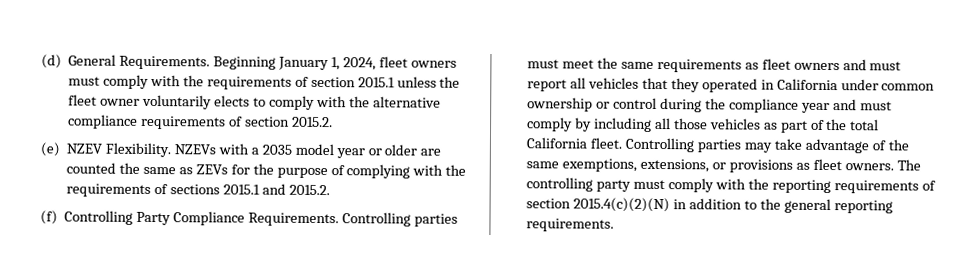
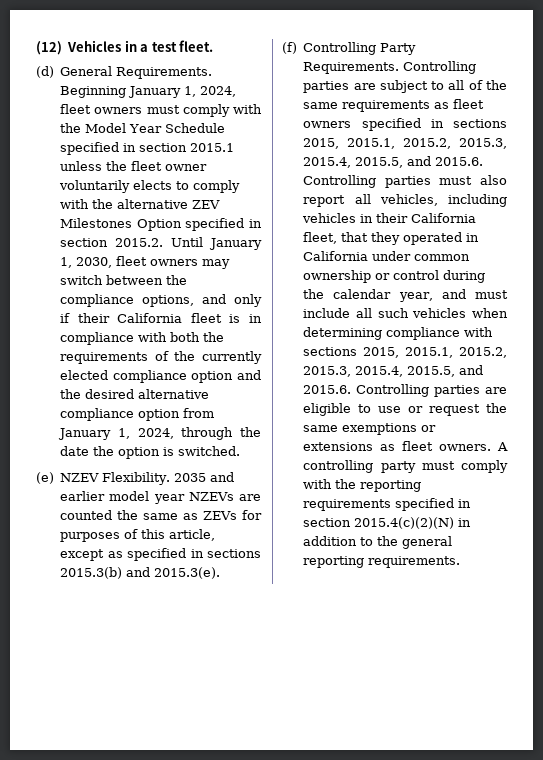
+ (12) Vehicles in a test fleet.
- Beginning January 1, 2024, fleet owners must comply with the requirements of section 2015.1 unless the fleet owner voluntarily elects to comply with the alternative compliance requirements of section 2015.2.
- (e) NZEV Flexibility. NZEVs with a 2035 model year or older are counted the same as ZEVs for the purpose of complying with the requirements of sections 2015.1 and 2015.2.
+ Beginning January 1, 2024, fleet owners must comply with the Model Year Schedule specified in section 2015.1 unless the fleet owner voluntarily elects to comply with the alternative ZEV Milestones Option specified in section 2015.2. Until January 1, 2030, fleet owners may switch between the compliance options, and only if their California fleet is in compliance with both the requirements of the currently elected compliance option and the desired alternative compliance option from January 1, 2024, through the date the option is switched.
+ (e) NZEV Flexibility. 2035 and earlier model year NZEVs are counted the same as ZEVs for purposes of this article, except as specified in sections 2015.3(b) and 2015.3(e).
- (f) Controlling Party Compliance Requirements.
+ (f) Controlling Party Requirements.
- Controlling parties must meet the same requirements as fleet owners and must report all vehicles that they operated in California under common ownership or control during the compliance year and must comply by including all those vehicles as part of the total California fleet. Controlling parties may take advantage of the same exemptions, extensions, or provisions as fleet owners.
+ Controlling parties are subject to all of the same requirements as fleet owners specified in sections 2015, 2015.1, 2015.2, 2015.3, 2015.4, 2015.5, and 2015.6. Controlling parties must also report all vehicles, including vehicles in their California fleet, that they operated in California under common ownership or control during the calendar year, and must include all such vehicles when determining compliance with sections 2015, 2015.1, 2015.2, 2015.3, 2015.4, 2015.5, and 2015.6. Controlling parties are eligible to use or request the same exemptions or extensions as fleet owners.
- The controlling party must comply with the reporting requirements of section 2015.4(c)(2)(N) in addition to the general reporting requirements.
+ A controlling party must comply with the reporting requirements specified in section 2015.4(c)(2)(N) in addition to the general reporting requirements.

